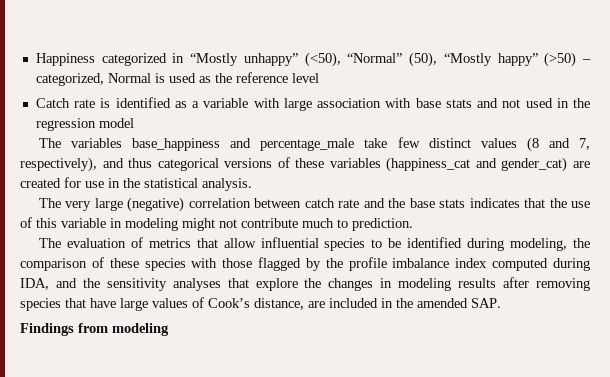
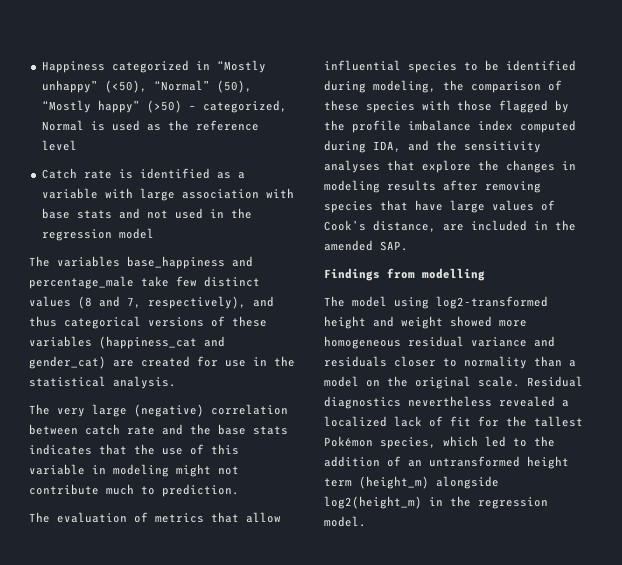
- Findings from modeling
+ Findings from modelling
+ The model using log2-transformed height and weight showed more homogeneous residual variance and residuals closer to normality than a model on the original scale. Residual diagnostics nevertheless revealed a localized lack of fit for the tallest Pokémon species, which led to the addition of an untransformed height term (height_m) alongside log2(height_m) in the regression model.

